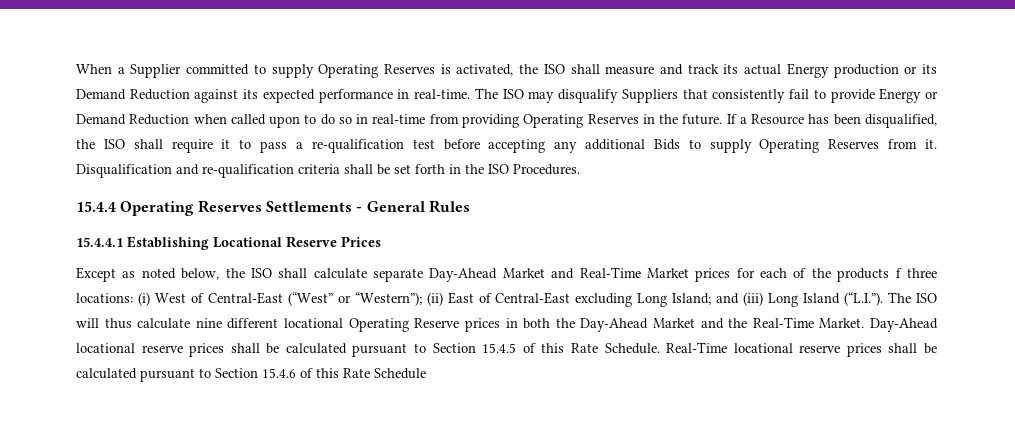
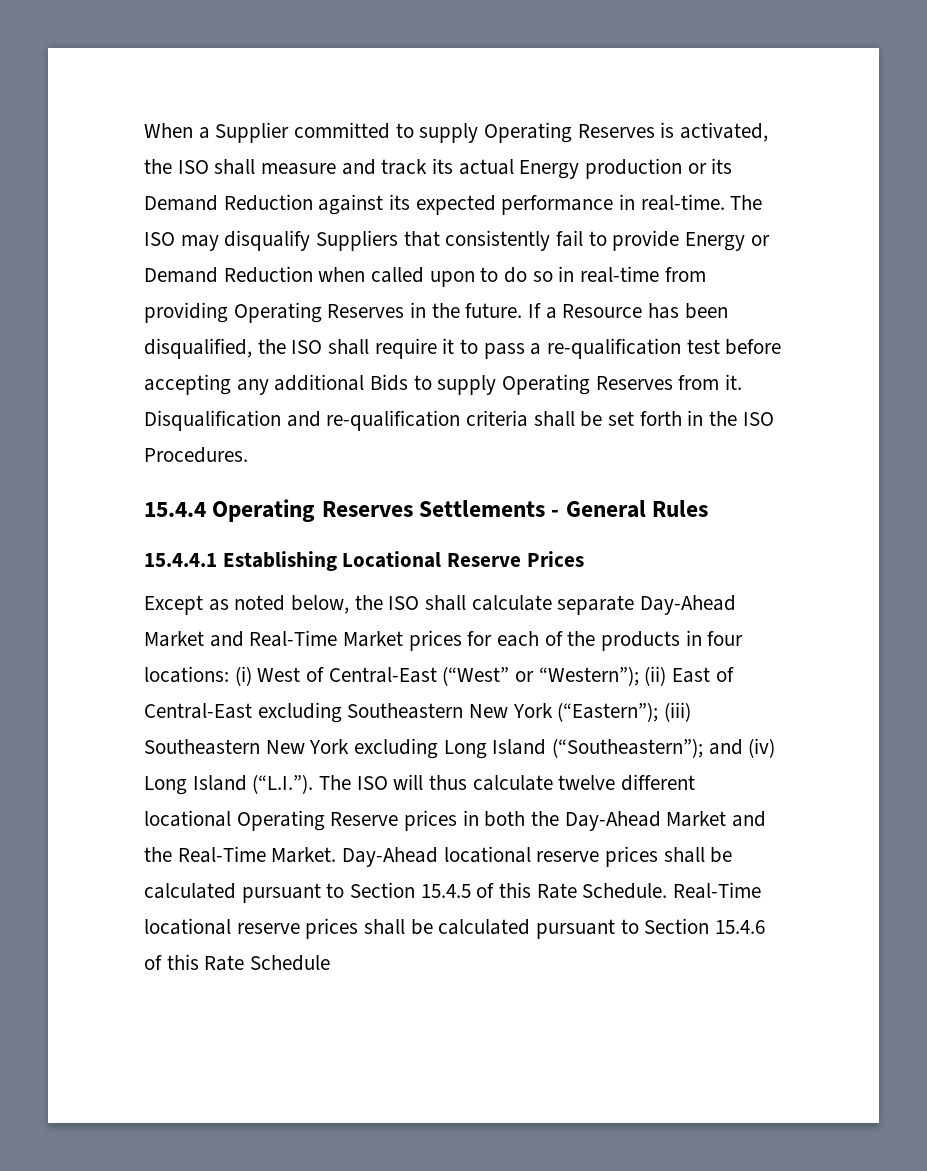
- Except as noted below, the ISO shall calculate separate Day-Ahead Market and Real-Time Market prices for each of the products f three locations: (i) West of Central-East (“West” or “Western”); (ii) East of Central-East excluding Long Island; and (iii) Long Island (“L.I.”). The ISO will thus calculate nine different locational Operating Reserve prices in both the Day-Ahead Market and the Real-Time Market.
+ Except as noted below, the ISO shall calculate separate Day-Ahead Market and Real-Time Market prices for each of the products in four locations: (i) West of Central-East (“West” or “Western”); (ii) East of Central-East excluding Southeastern New York (“Eastern”); (iii) Southeastern New York excluding Long Island (“Southeastern”); and (iv) Long Island (“L.I.”). The ISO will thus calculate twelve different locational Operating Reserve prices in both the Day-Ahead Market and the Real-Time Market.

